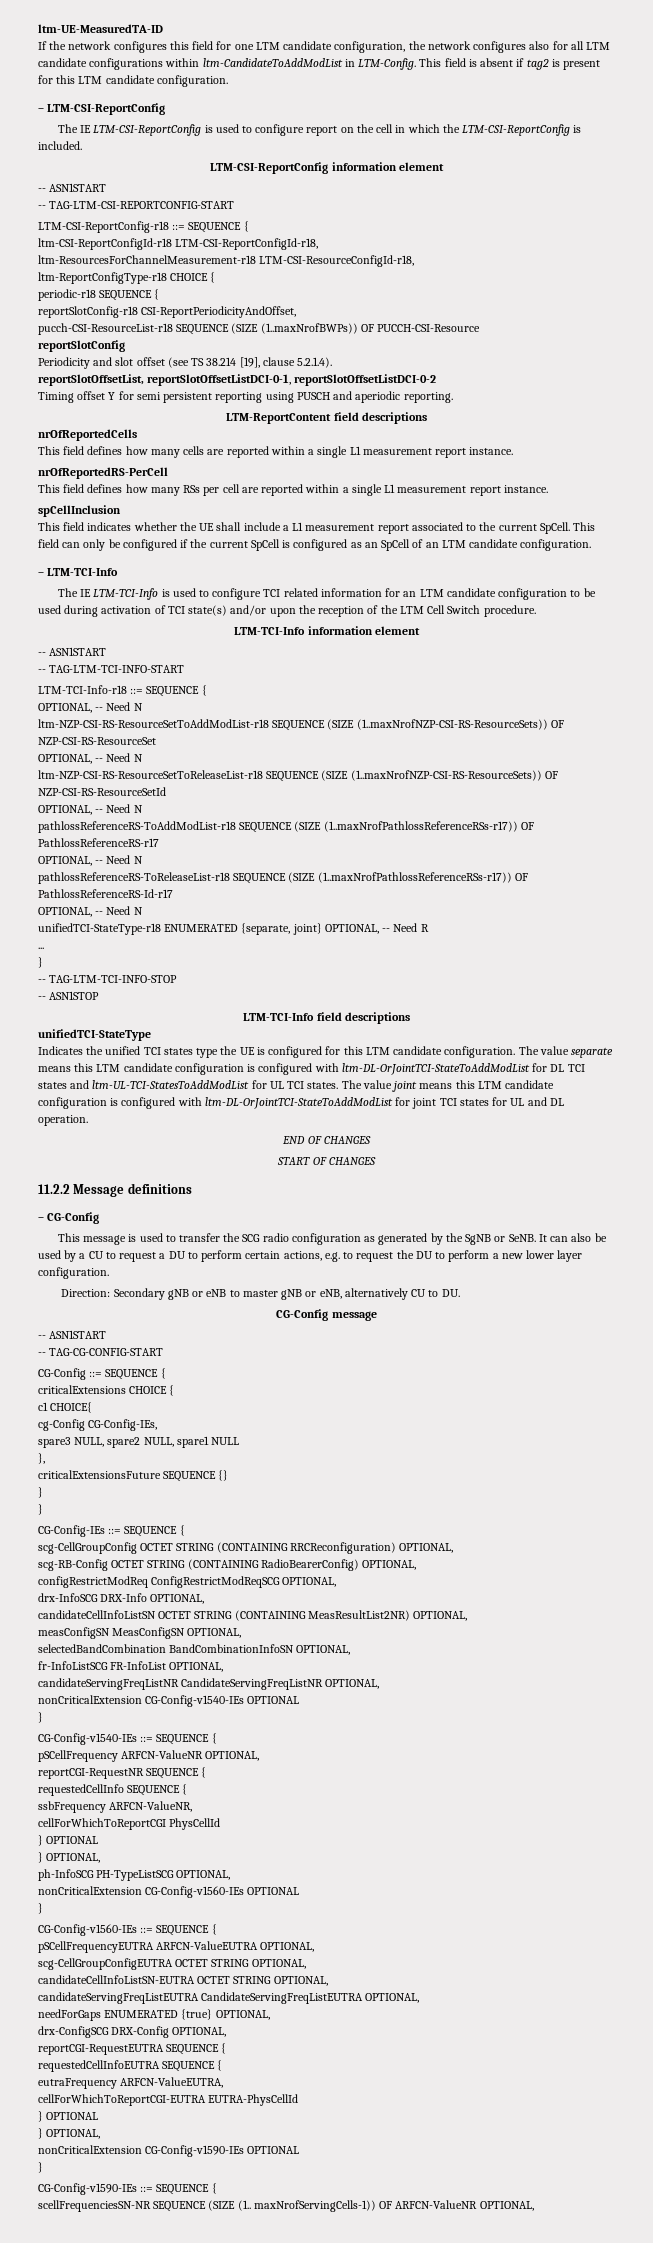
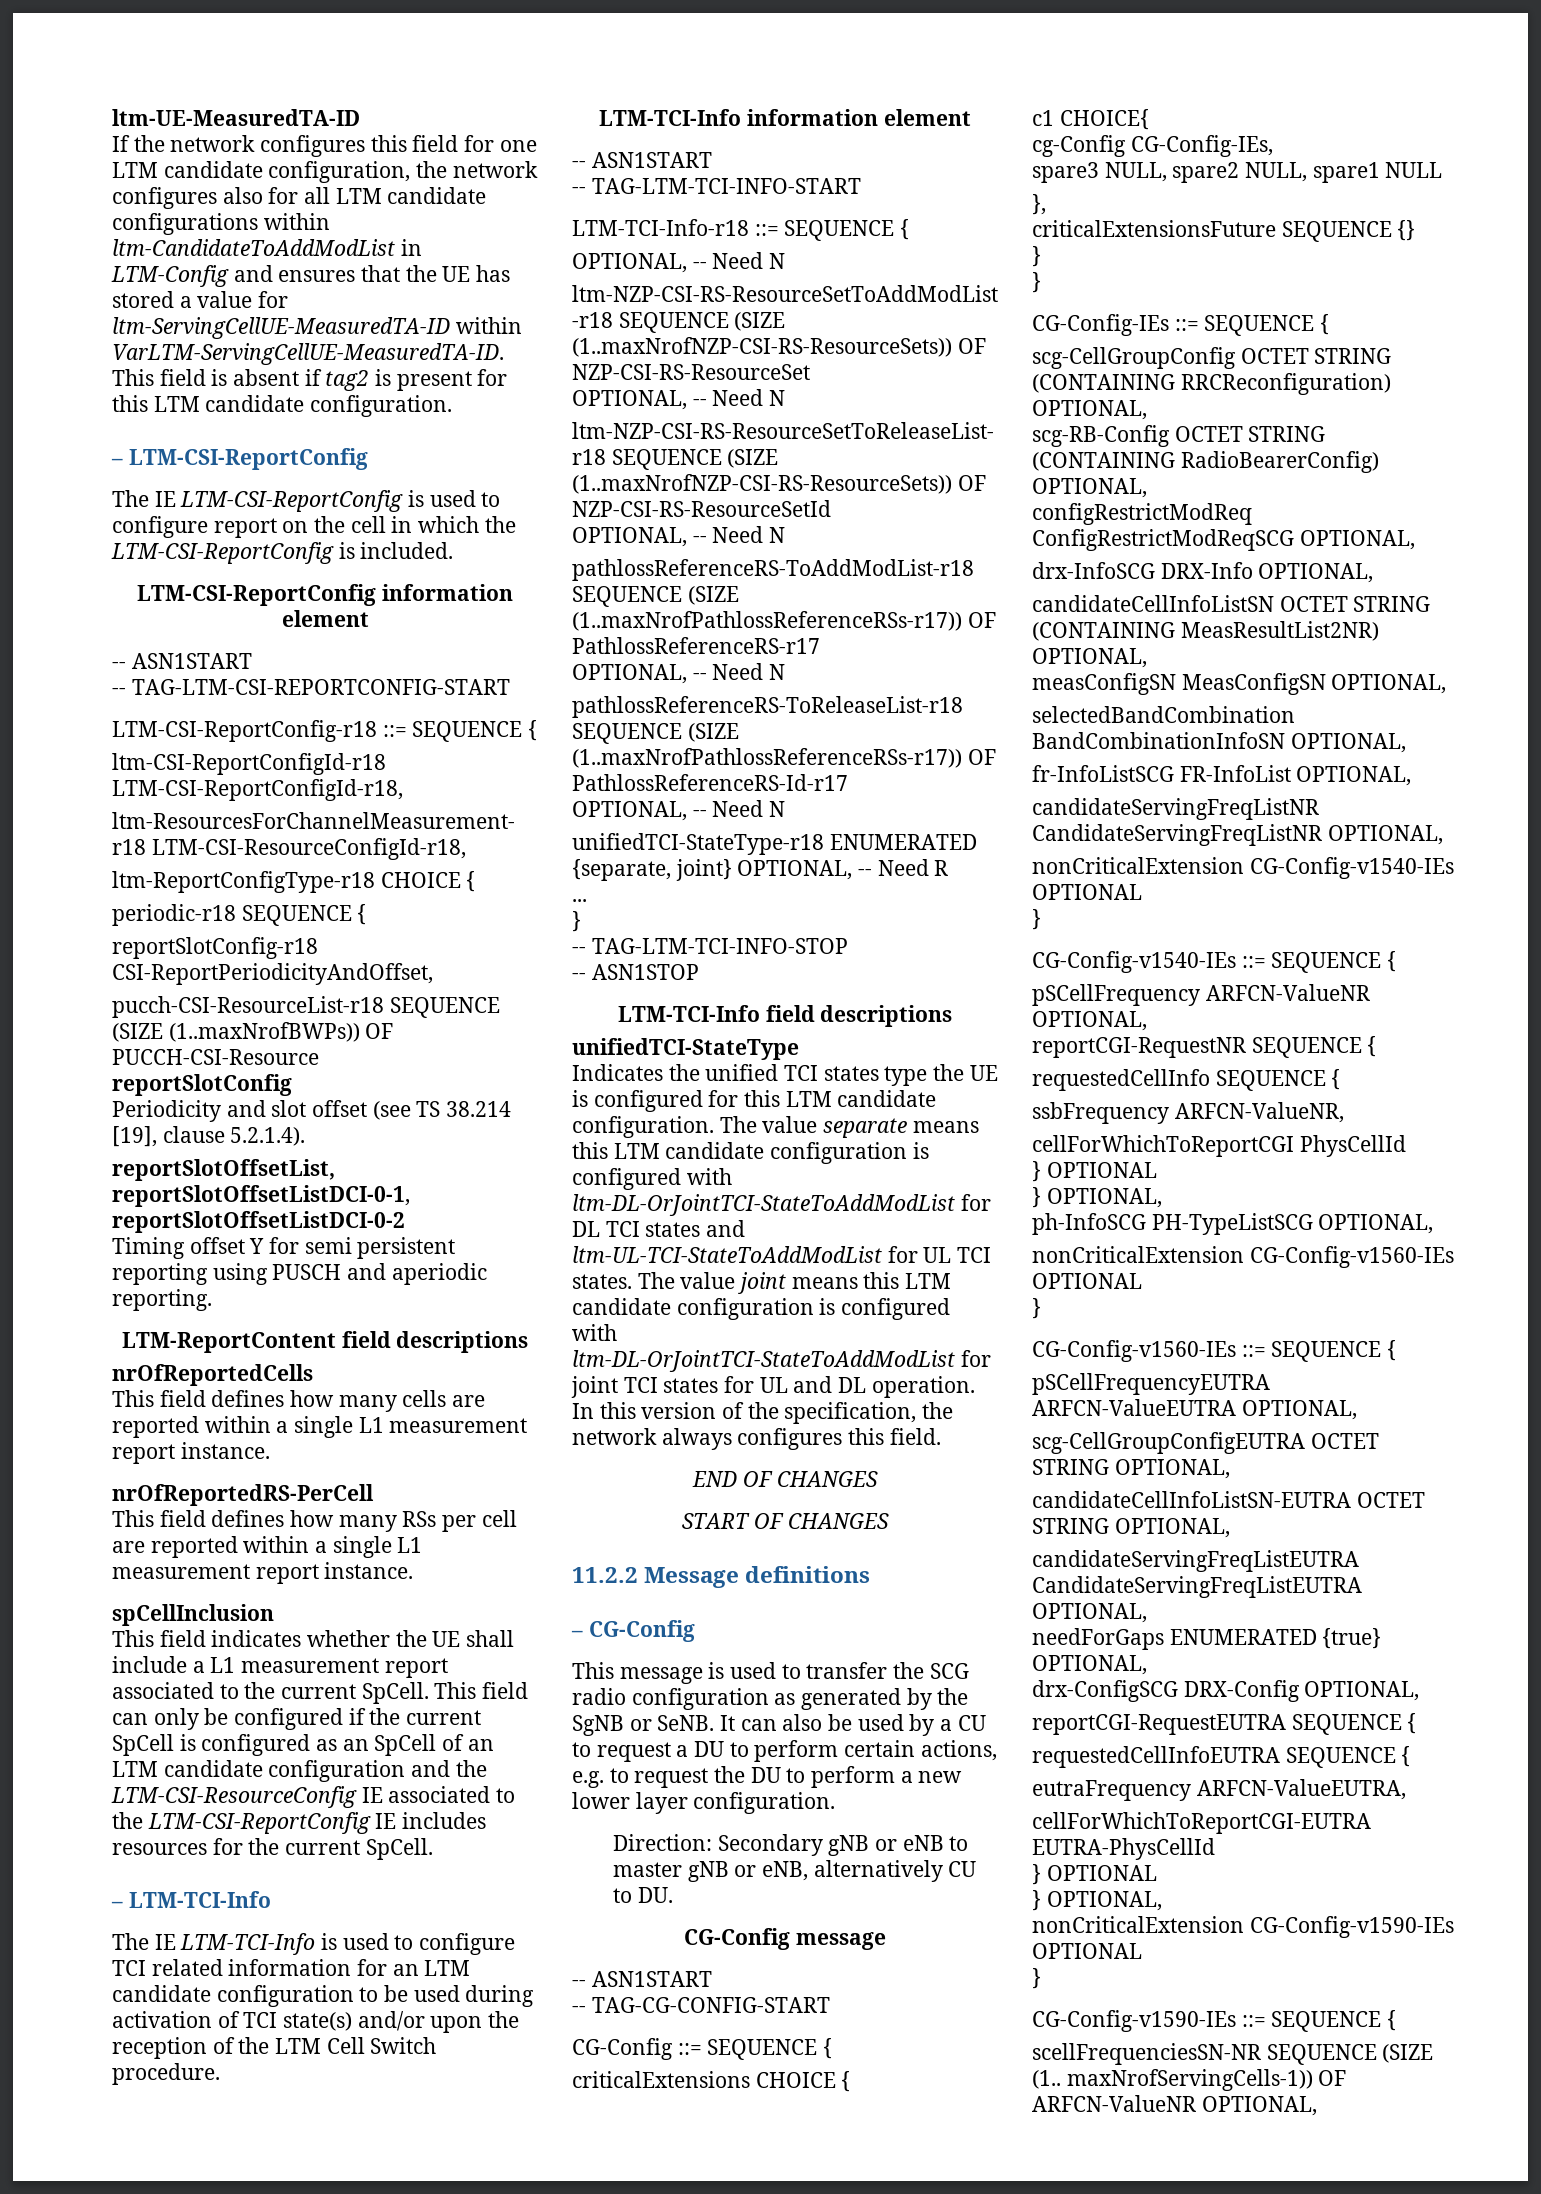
- If the network configures this field for one LTM candidate configuration, the network configures also for all LTM candidate configurations within ltm-CandidateToAddModList in LTM-Config.
+ If the network configures this field for one LTM candidate configuration, the network configures also for all LTM candidate configurations within ltm-CandidateToAddModList in LTM-Config and ensures that the UE has stored a value for ltm-ServingCellUE-MeasuredTA-ID within VarLTM-ServingCellUE-MeasuredTA-ID.
- This field can only be configured if the current SpCell is configured as an SpCell of an LTM candidate configuration.
+ This field can only be configured if the current SpCell is configured as an SpCell of an LTM candidate configuration and the LTM-CSI-ResourceConfig IE associated to the LTM-CSI-ReportConfig IE includes resources for the current SpCell.
- The value separate means this LTM candidate configuration is configured with ltm-DL-OrJointTCI-StateToAddModList for DL TCI states and ltm-UL-TCI-StatesToAddModList for UL TCI states.
+ The value separate means this LTM candidate configuration is configured with ltm-DL-OrJointTCI-StateToAddModList for DL TCI states and ltm-UL-TCI-StateToAddModList for UL TCI states.
+ In this version of the specification, the network always configures this field.

